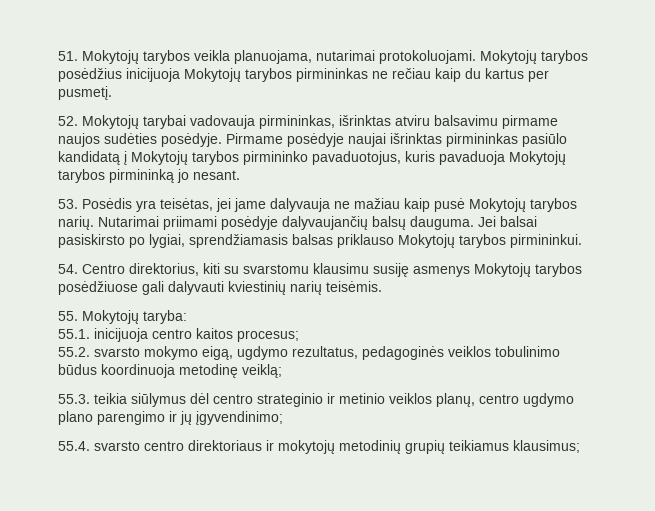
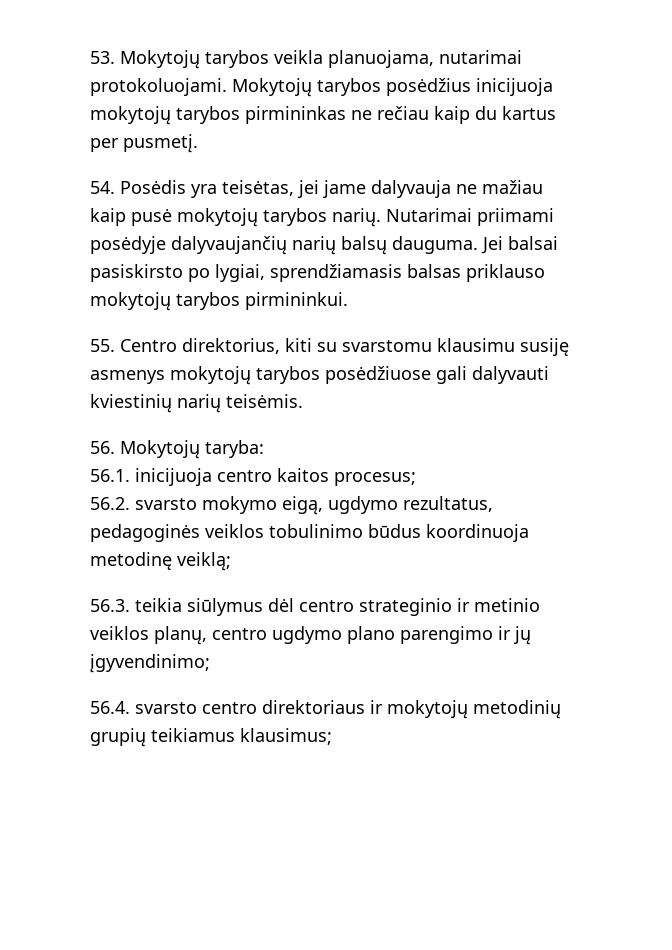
- 51. Mokytojų tarybos veikla planuojama, nutarimai protokoluojami.
+ 53. Mokytojų tarybos veikla planuojama, nutarimai protokoluojami.
- Mokytojų tarybos posėdžius inicijuoja Mokytojų tarybos pirmininkas ne rečiau kaip du kartus per pusmetį.
+ Mokytojų tarybos posėdžius inicijuoja mokytojų tarybos pirmininkas ne rečiau kaip du kartus per pusmetį.
- 52. Mokytojų tarybai vadovauja pirmininkas, išrinktas atviru balsavimu pirmame naujos sudėties posėdyje. Pirmame posėdyje naujai išrinktas pirmininkas pasiūlo kandidatą į Mokytojų tarybos pirmininko pavaduotojus, kuris pavaduoja Mokytojų tarybos pirmininką jo nesant.
- 53. Posėdis yra teisėtas, jei jame dalyvauja ne mažiau kaip pusė Mokytojų tarybos narių.
+ 54. Posėdis yra teisėtas, jei jame dalyvauja ne mažiau kaip pusė mokytojų tarybos narių.
- Nutarimai priimami posėdyje dalyvaujančių balsų dauguma.
+ Nutarimai priimami posėdyje dalyvaujančių narių balsų dauguma.
- Jei balsai pasiskirsto po lygiai, sprendžiamasis balsas priklauso Mokytojų tarybos pirmininkui.
+ Jei balsai pasiskirsto po lygiai, sprendžiamasis balsas priklauso mokytojų tarybos pirmininkui.
- 54. Centro direktorius, kiti su svarstomu klausimu susiję asmenys Mokytojų tarybos posėdžiuose gali dalyvauti kviestinių narių teisėmis.
+ 55. Centro direktorius, kiti su svarstomu klausimu susiję asmenys mokytojų tarybos posėdžiuose gali dalyvauti kviestinių narių teisėmis.
- 55. Mokytojų taryba:
+ 56. Mokytojų taryba:
- 55.1. inicijuoja centro kaitos procesus;
+ 56.1. inicijuoja centro kaitos procesus;
- 55.2. svarsto mokymo eigą, ugdymo rezultatus, pedagoginės veiklos tobulinimo būdus koordinuoja metodinę veiklą;
+ 56.2. svarsto mokymo eigą, ugdymo rezultatus, pedagoginės veiklos tobulinimo būdus koordinuoja metodinę veiklą;
- 55.3. teikia siūlymus dėl centro strateginio ir metinio veiklos planų, centro ugdymo plano parengimo ir jų įgyvendinimo;
+ 56.3. teikia siūlymus dėl centro strateginio ir metinio veiklos planų, centro ugdymo plano parengimo ir jų įgyvendinimo;
- 55.4. svarsto centro direktoriaus ir mokytojų metodinių grupių teikiamus klausimus;
+ 56.4. svarsto centro direktoriaus ir mokytojų metodinių grupių teikiamus klausimus;

